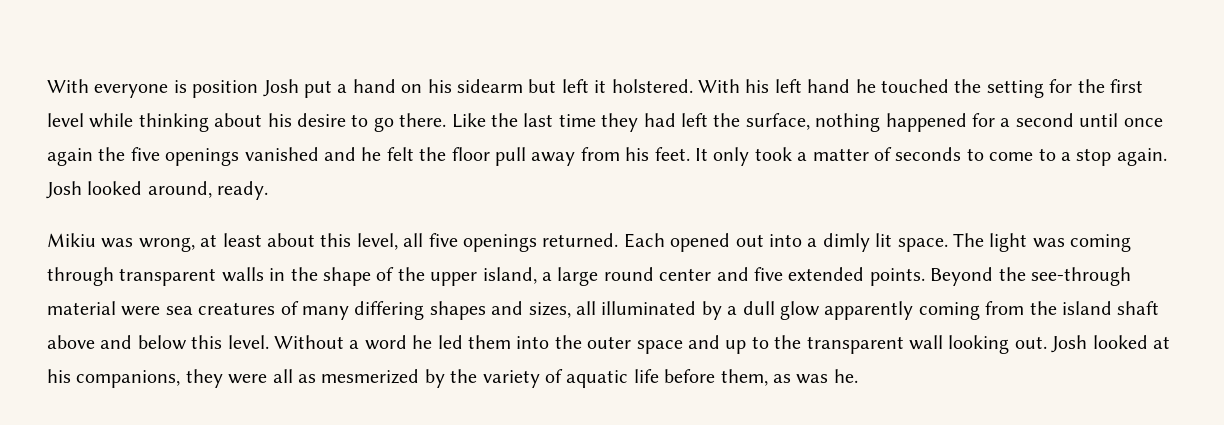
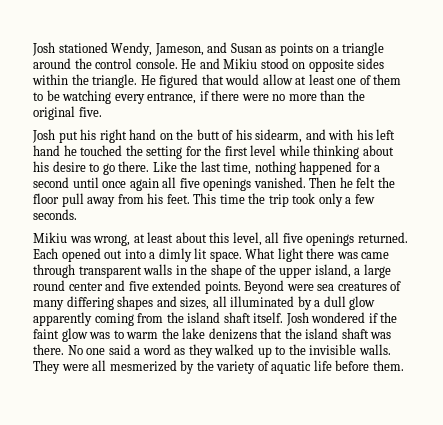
- With everyone is position Josh put a hand on his sidearm but left it holstered. With his left hand he touched the setting for the first level while thinking about his desire to go there.
+ Josh stationed Wendy, Jameson, and Susan as points on a triangle around the control console. He and Mikiu stood on opposite sides within the triangle. He figured that would allow at least one of them to be watching every entrance, if there were no more than the original five.
+ Josh put his right hand on the butt of his sidearm, and with his left hand he touched the setting for the first level while thinking about his desire to go there.
- Like the last time they had left the surface, nothing happened for a second until once again the five openings vanished and he felt the floor pull away from his feet.
+ Like the last time, nothing happened for a second until once again all five openings vanished. Then he felt the floor pull away from his feet.
- It only took a matter of seconds to come to a stop again. Josh looked around, ready.
+ This time the trip took only a few seconds.
- The light was coming through transparent walls in the shape of the upper island, a large round center and five extended points.
+ What light there was came through transparent walls in the shape of the upper island, a large round center and five extended points.
- Beyond the see-through material were sea creatures of many differing shapes and sizes, all illuminated by a dull glow apparently coming from the island shaft above and below this level. Without a word he led them into the outer space and up to the transparent wall looking out. Josh looked at his companions, they were all as mesmerized by the variety of aquatic life before them, as was he.
+ Beyond were sea creatures of many differing shapes and sizes, all illuminated by a dull glow apparently coming from the island shaft itself. Josh wondered if the faint glow was to warm the lake denizens that the island shaft was there. No one said a word as they walked up to the invisible walls. They were all mesmerized by the variety of aquatic life before them.

